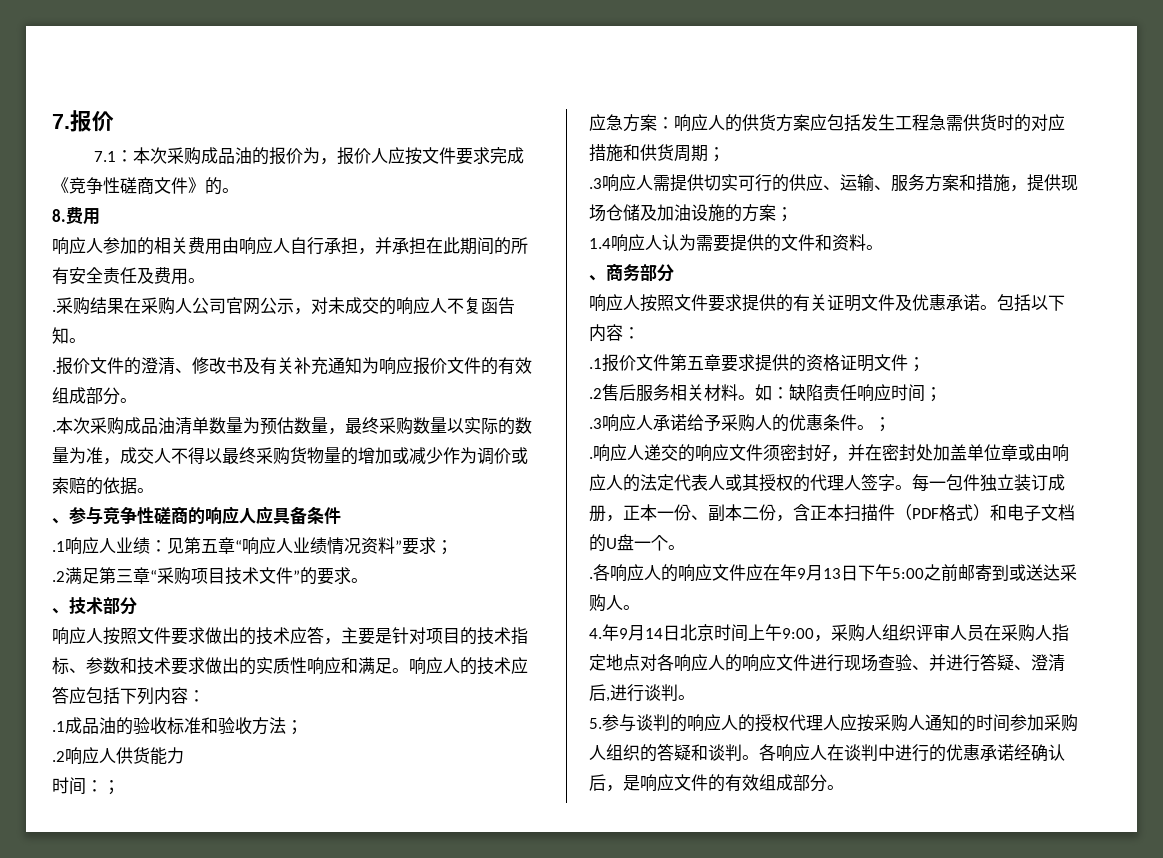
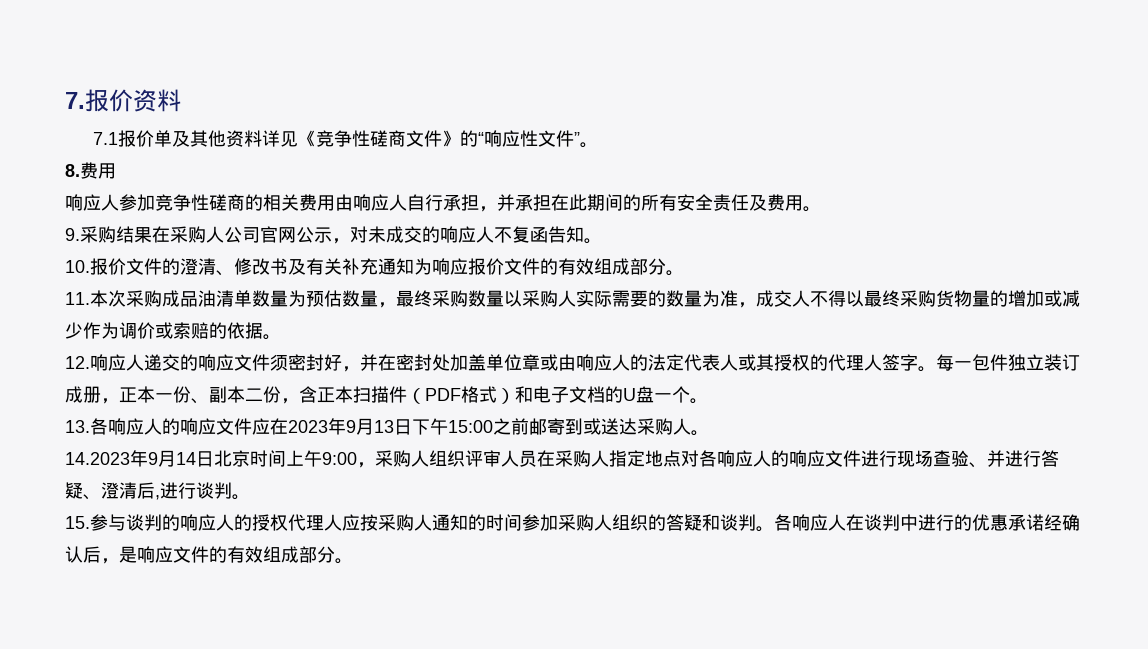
- 7.报价
+ 7.报价资料
- 7.1：本次采购成品油的报价为，报价人应按文件要求完成《竞争性磋商文件》的。
+ 7.1报价单及其他资料详见《竞争性磋商文件》的“响应性文件”。
- 响应人参加的相关费用由响应人自行承担，并承担在此期间的所有安全责任及费用。
+ 响应人参加竞争性磋商的相关费用由响应人自行承担，并承担在此期间的所有安全责任及费用。
- .采购结果在采购人公司官网公示，对未成交的响应人不复函告知。
+ 9.采购结果在采购人公司官网公示，对未成交的响应人不复函告知。
- .报价文件的澄清、修改书及有关补充通知为响应报价文件的有效组成部分。
+ 10.报价文件的澄清、修改书及有关补充通知为响应报价文件的有效组成部分。
- .本次采购成品油清单数量为预估数量，最终采购数量以实际的数量为准，成交人不得以最终采购货物量的增加或减少作为调价或索赔的依据。
+ 11.本次采购成品油清单数量为预估数量，最终采购数量以采购人实际需要的数量为准，成交人不得以最终采购货物量的增加或减少作为调价或索赔的依据。
- 、参与竞争性磋商的响应人应具备条件
- .1响应人业绩：见第五章“响应人业绩情况资料”要求；
- .2满足第三章“采购项目技术文件”的要求。
- 、技术部分
- 响应人按照文件要求做出的技术应答，主要是针对项目的技术指标、参数和技术要求做出的实质性响应和满足。响应人的技术应答应包括下列内容：
- .1成品油的验收标准和验收方法；
- .2响应人供货能力
- 时间：；
- 应急方案：响应人的供货方案应包括发生工程急需供货时的对应措施和供货周期；
- .3响应人需提供切实可行的供应、运输、服务方案和措施，提供现场仓储及加油设施的方案；
- 1.4响应人认为需要提供的文件和资料。
- 、商务部分
- 响应人按照文件要求提供的有关证明文件及优惠承诺。包括以下内容：
- .1报价文件第五章要求提供的资格证明文件；
- .2售后服务相关材料。如：缺陷责任响应时间；
- .3响应人承诺给予采购人的优惠条件。；
- .响应人递交的响应文件须密封好，并在密封处加盖单位章或由响应人的法定代表人或其授权的代理人签字。
+ 12.响应人递交的响应文件须密封好，并在密封处加盖单位章或由响应人的法定代表人或其授权的代理人签字。
- .各响应人的响应文件应在年9月13日下午5:00之前邮寄到或送达采购人。
+ 13.各响应人的响应文件应在2023年9月13日下午15:00之前邮寄到或送达采购人。
- 4.年9月14日北京时间上午9:00，采购人组织评审人员在采购人指定地点对各响应人的响应文件进行现场查验、并进行答疑、澄清后,进行谈判。
+ 14.2023年9月14日北京时间上午9:00，采购人组织评审人员在采购人指定地点对各响应人的响应文件进行现场查验、并进行答疑、澄清后,进行谈判。
- 5.参与谈判的响应人的授权代理人应按采购人通知的时间参加采购人组织的答疑和谈判。
+ 15.参与谈判的响应人的授权代理人应按采购人通知的时间参加采购人组织的答疑和谈判。

